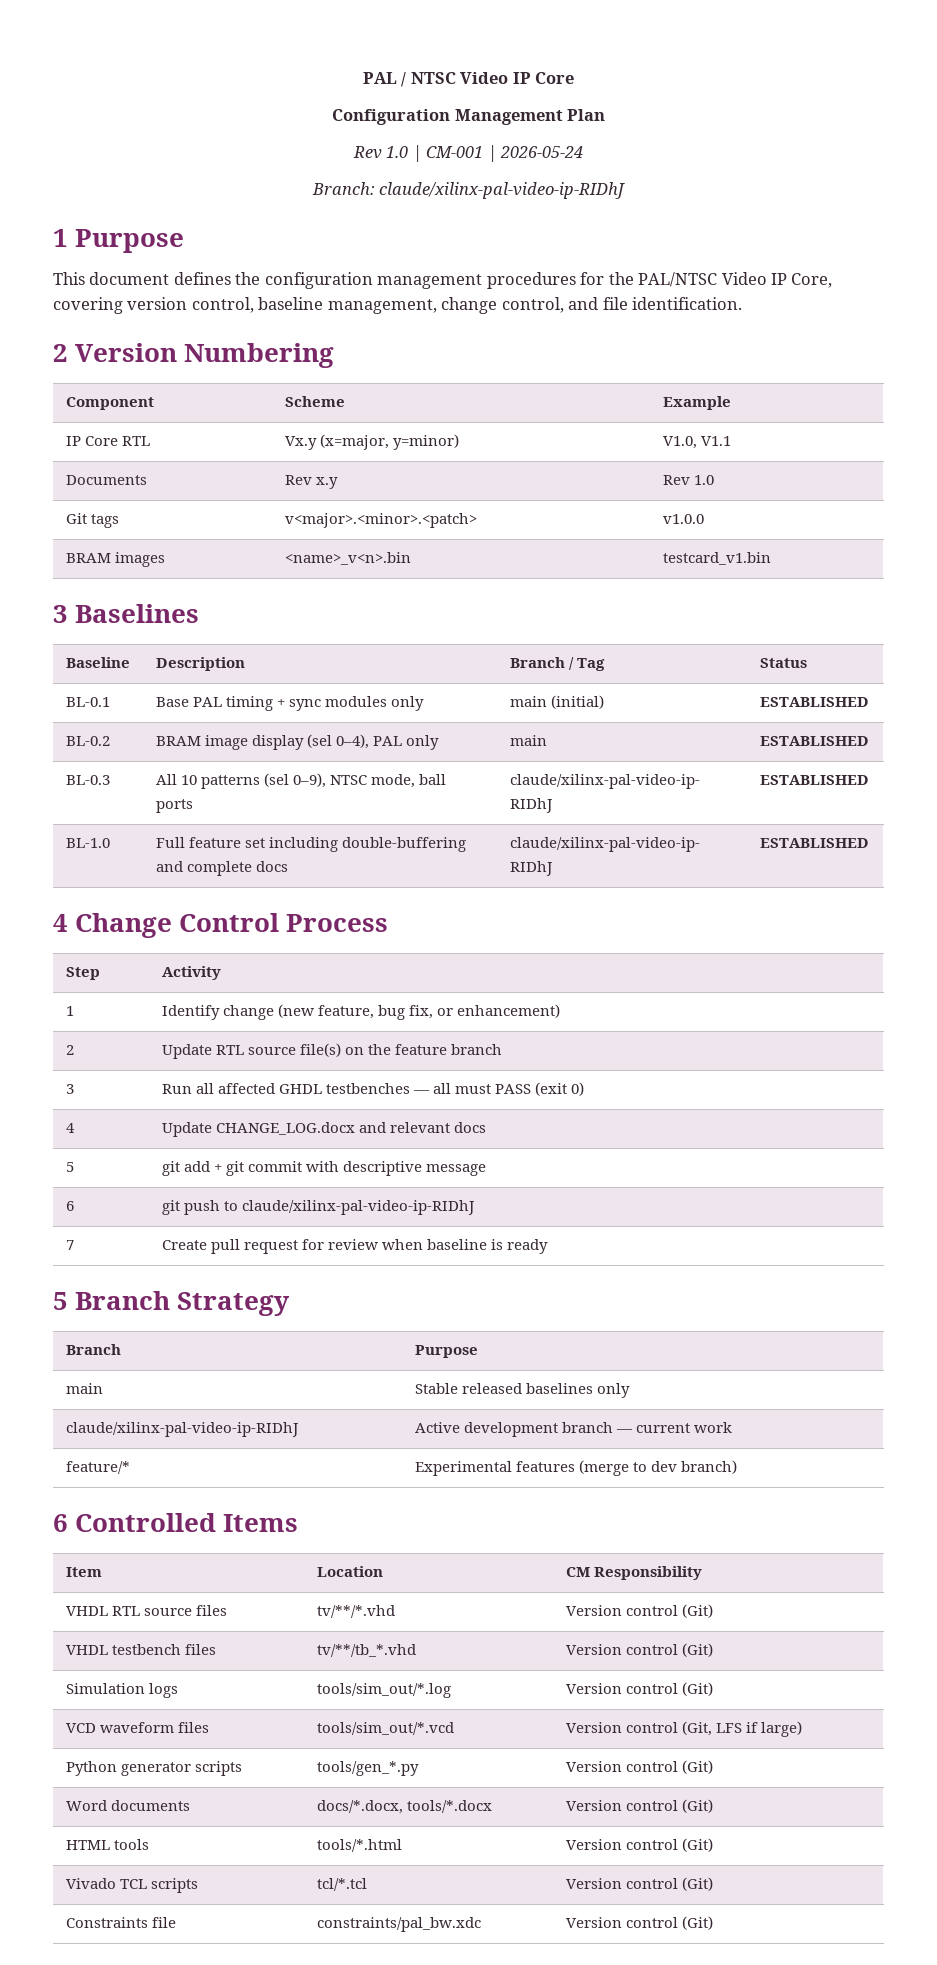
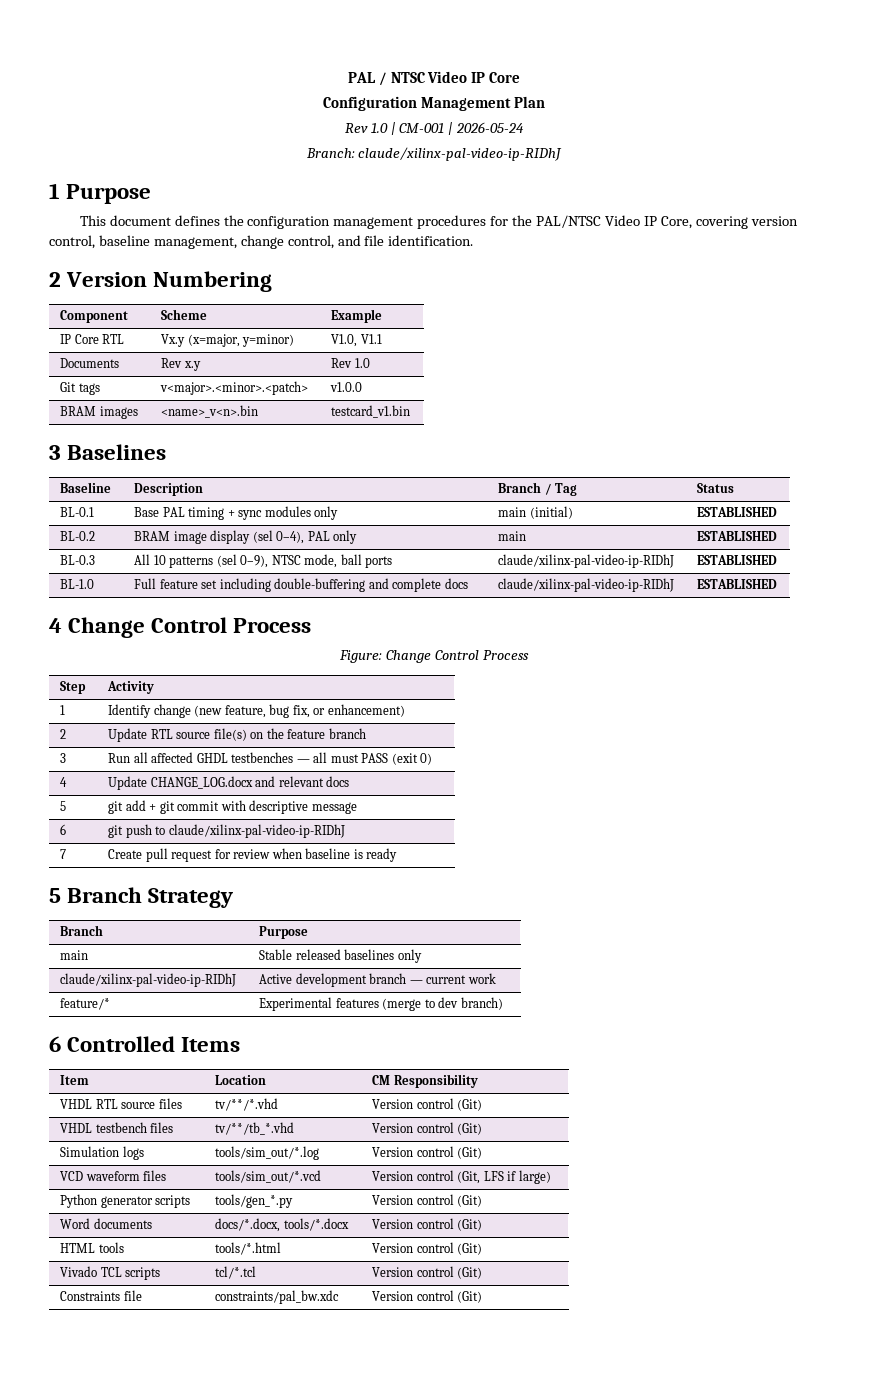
+ Figure: Change Control Process

